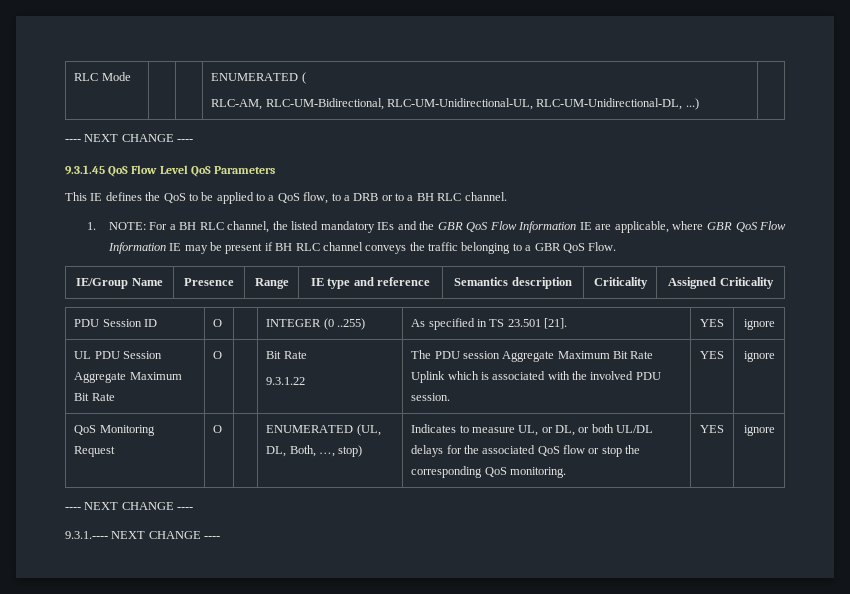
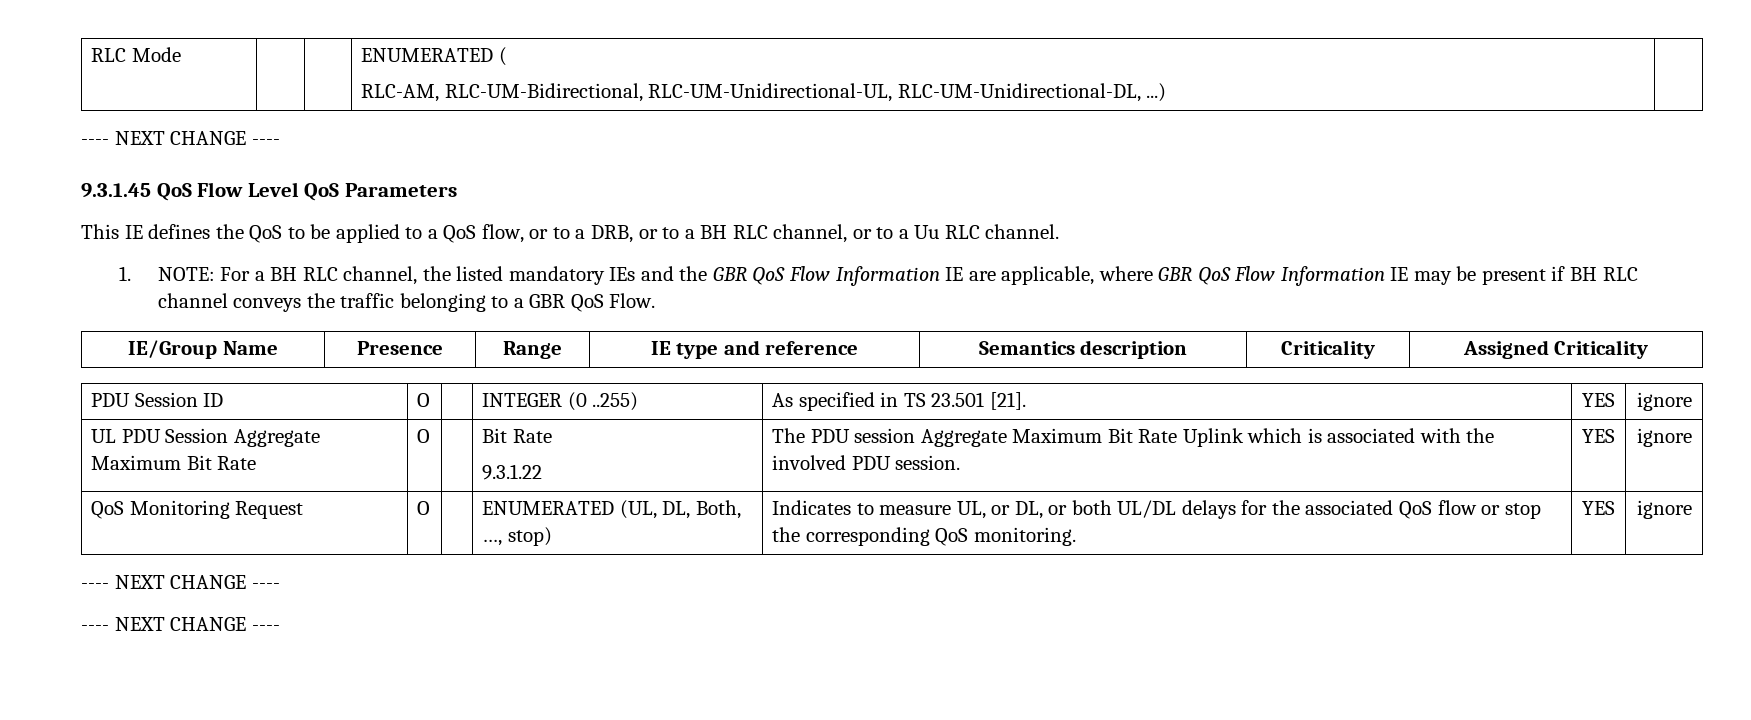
- This IE defines the QoS to be applied to a QoS flow, to a DRB or to a BH RLC channel.
+ This IE defines the QoS to be applied to a QoS flow, or to a DRB, or to a BH RLC channel, or to a Uu RLC channel.
  QoS Monitoring Request | O | | ENUMERATED (UL, DL, Both, …, stop) | Indicates to measure UL, or DL, or both UL/DL delays for the associated QoS flow or stop the corresponding QoS monitoring. | YES | ignore
  ---- NEXT CHANGE ----
- 9.3.1.---- NEXT CHANGE ----
+ ---- NEXT CHANGE ----

